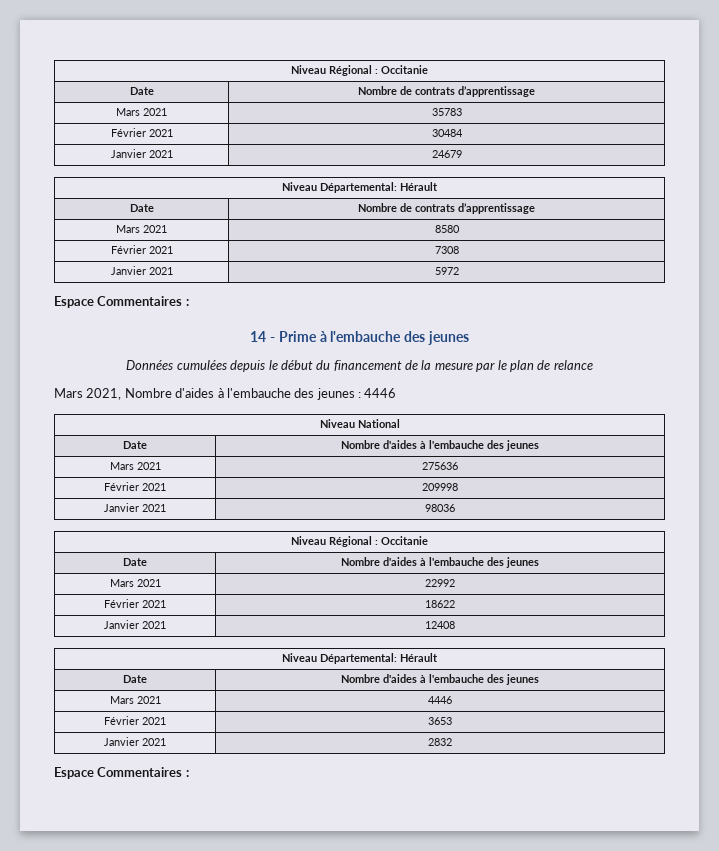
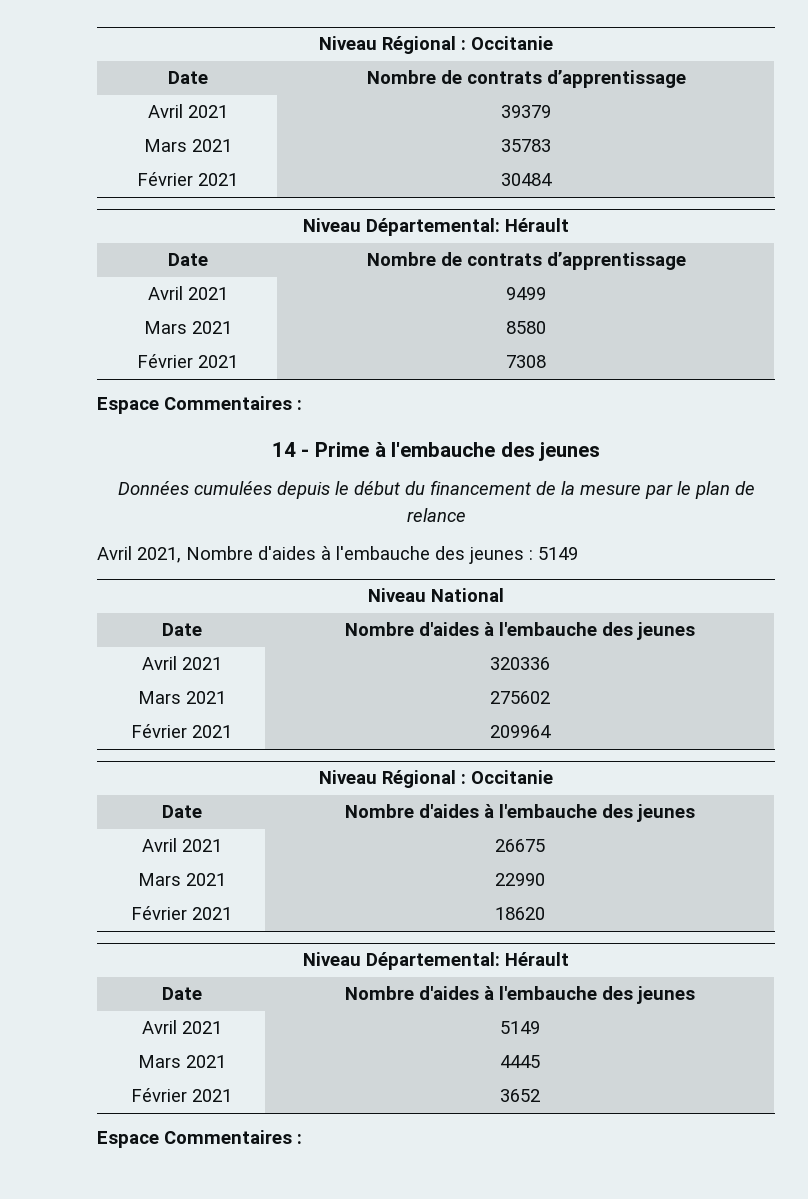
+ Avril 2021 | 39379
- Janvier 2021 | 24679
+ Avril 2021 | 9499
- Janvier 2021 | 5972
- Mars 2021, Nombre d'aides à l'embauche des jeunes : 4446
+ Avril 2021, Nombre d'aides à l'embauche des jeunes : 5149
- Mars 2021 | 275636
- Février 2021 | 209998
- Janvier 2021 | 98036
+ Avril 2021 | 320336
+ Mars 2021 | 275602
+ Février 2021 | 209964
- Mars 2021 | 22992
- Février 2021 | 18622
- Janvier 2021 | 12408
+ Avril 2021 | 26675
+ Mars 2021 | 22990
+ Février 2021 | 18620
- Mars 2021 | 4446
- Février 2021 | 3653
- Janvier 2021 | 2832
+ Avril 2021 | 5149
+ Mars 2021 | 4445
+ Février 2021 | 3652

